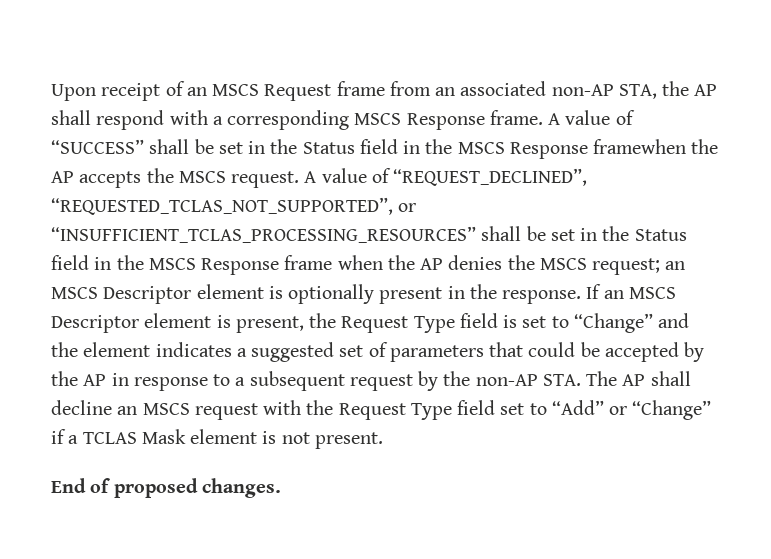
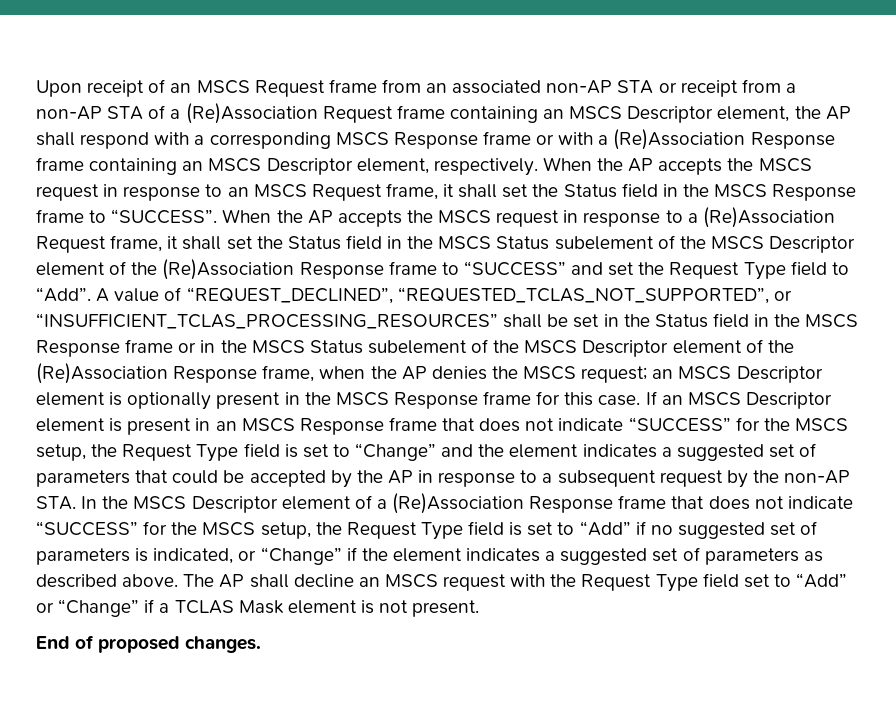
- Upon receipt of an MSCS Request frame from an associated non-AP STA, the AP shall respond with a corresponding MSCS Response frame. A value of “SUCCESS” shall be set in the Status field in the MSCS Response framewhen the AP accepts the MSCS request.
+ Upon receipt of an MSCS Request frame from an associated non-AP STA or receipt from a non-AP STA of a (Re)Association Request frame containing an MSCS Descriptor element, the AP shall respond with a corresponding MSCS Response frame or with a (Re)Association Response frame containing an MSCS Descriptor element, respectively. When the AP accepts the MSCS request in response to an MSCS Request frame, it shall set the Status field in the MSCS Response frame to “SUCCESS”. When the AP accepts the MSCS request in response to a (Re)Association Request frame, it shall set the Status field in the MSCS Status subelement of the MSCS Descriptor element of the (Re)Association Response frame to “SUCCESS” and set the Request Type field to “Add”.
- A value of “REQUEST_DECLINED”, “REQUESTED_TCLAS_NOT_SUPPORTED”, or “INSUFFICIENT_TCLAS_PROCESSING_RESOURCES” shall be set in the Status field in the MSCS Response frame when the AP denies the MSCS request; an MSCS Descriptor element is optionally present in the response.
+ A value of “REQUEST_DECLINED”, “REQUESTED_TCLAS_NOT_SUPPORTED”, or “INSUFFICIENT_TCLAS_PROCESSING_RESOURCES” shall be set in the Status field in the MSCS Response frame or in the MSCS Status subelement of the MSCS Descriptor element of the (Re)Association Response frame, when the AP denies the MSCS request; an MSCS Descriptor element is optionally present in the MSCS Response frame for this case.
- If an MSCS Descriptor element is present, the Request Type field is set to “Change” and the element indicates a suggested set of parameters that could be accepted by the AP in response to a subsequent request by the non-AP STA. The AP shall decline an MSCS request with the Request Type field set to “Add” or “Change” if a TCLAS Mask element is not present.
+ If an MSCS Descriptor element is present in an MSCS Response frame that does not indicate “SUCCESS” for the MSCS setup, the Request Type field is set to “Change” and the element indicates a suggested set of parameters that could be accepted by the AP in response to a subsequent request by the non-AP STA. In the MSCS Descriptor element of a (Re)Association Response frame that does not indicate “SUCCESS” for the MSCS setup, the Request Type field is set to “Add” if no suggested set of parameters is indicated, or “Change” if the element indicates a suggested set of parameters as described above. The AP shall decline an MSCS request with the Request Type field set to “Add” or “Change” if a TCLAS Mask element is not present.

